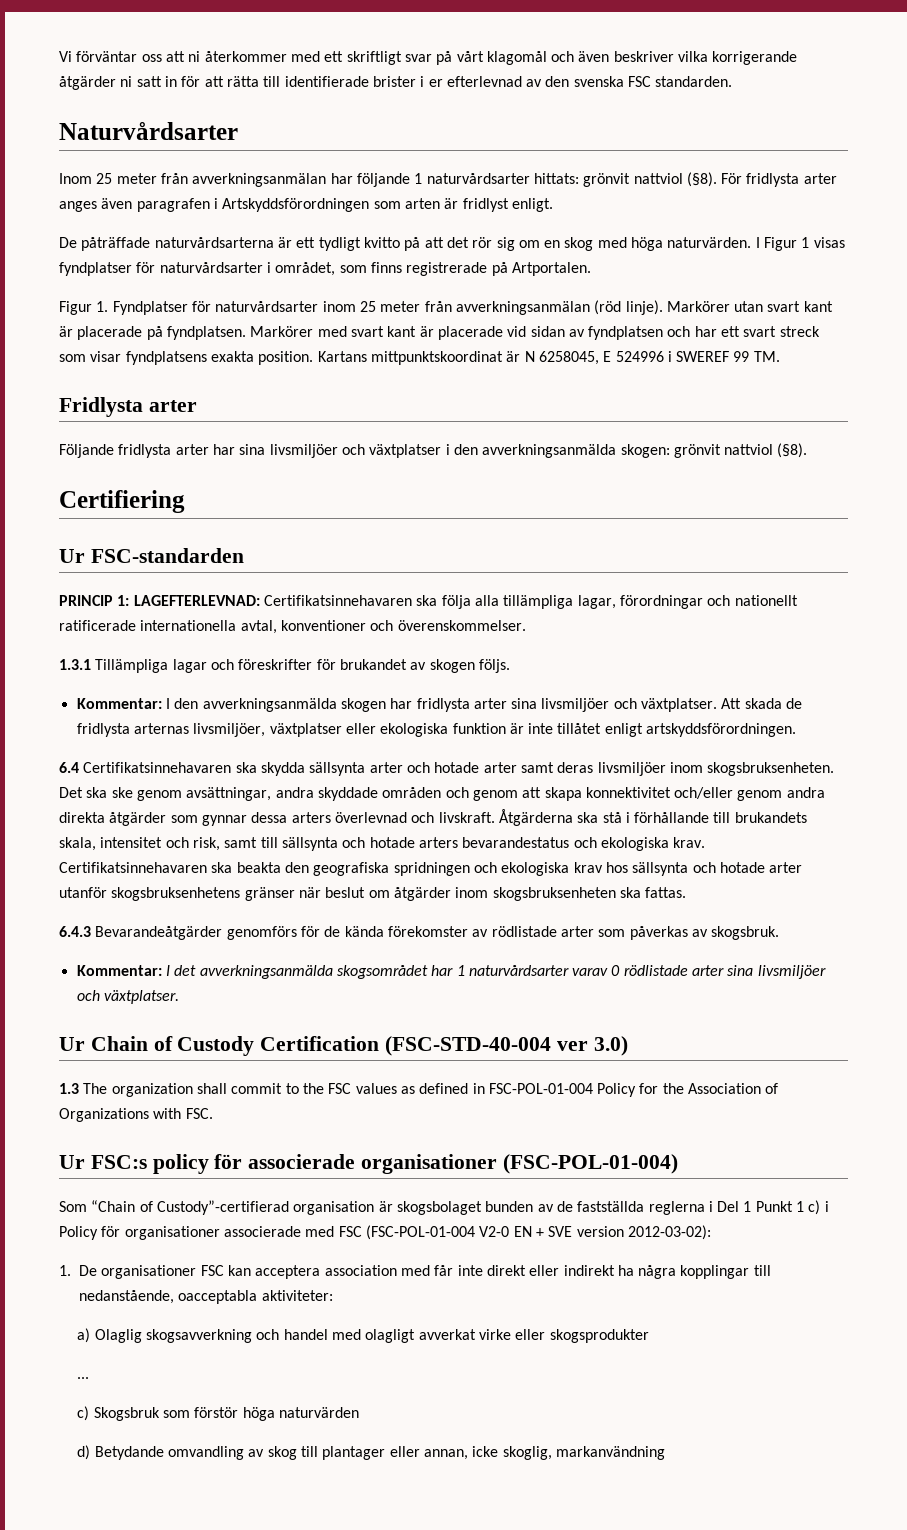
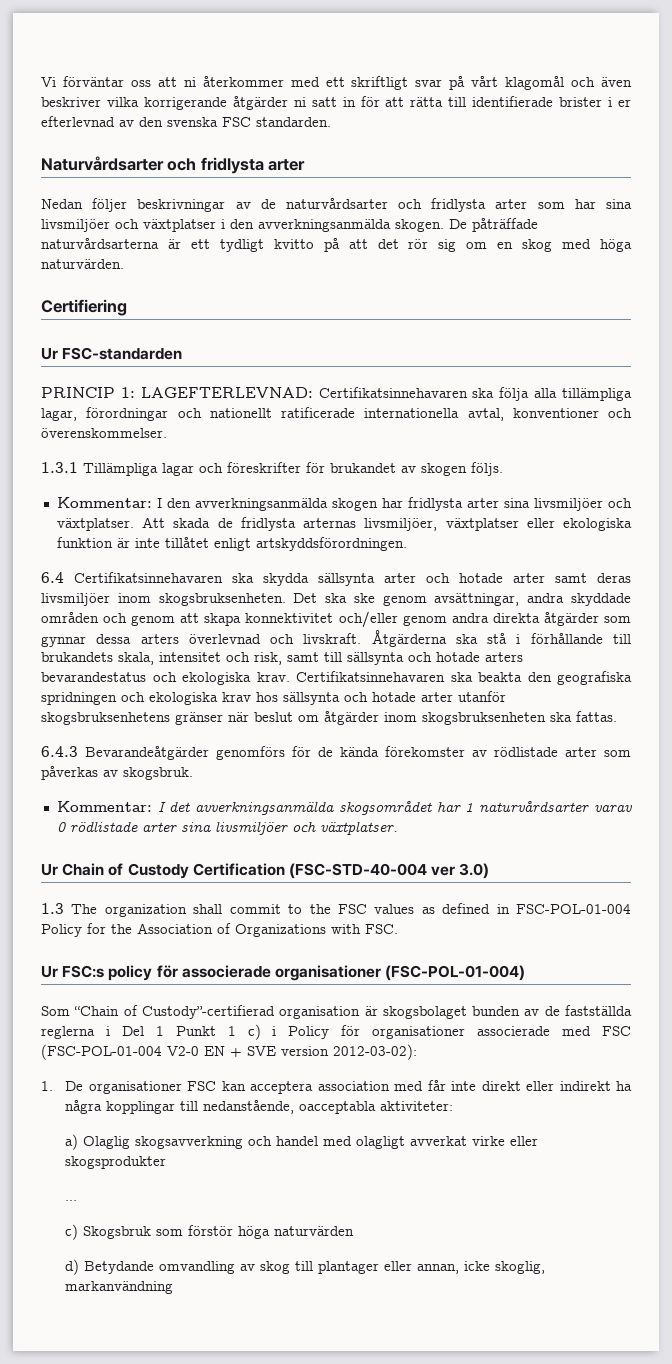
- Naturvårdsarter
- Inom 25 meter från avverkningsanmälan har följande 1 naturvårdsarter hittats: grönvit nattviol (§8). För fridlysta arter anges även paragrafen i Artskyddsförordningen som arten är fridlyst enligt.
- De påträffade naturvårdsarterna är ett tydligt kvitto på att det rör sig om en skog med höga naturvärden. I Figur 1 visas fyndplatser för naturvårdsarter i området, som finns registrerade på Artportalen.
- Figur 1. Fyndplatser för naturvårdsarter inom 25 meter från avverkningsanmälan (röd linje). Markörer utan svart kant är placerade på fyndplatsen. Markörer med svart kant är placerade vid sidan av fyndplatsen och har ett svart streck som visar fyndplatsens exakta position. Kartans mittpunktskoordinat är N 6258045, E 524996 i SWEREF 99 TM.
- Fridlysta arter
- Följande fridlysta arter har sina livsmiljöer och växtplatser i den avverkningsanmälda skogen: grönvit nattviol (§8).
+ Naturvårdsarter och fridlysta arter
+ Nedan följer beskrivningar av de naturvårdsarter och fridlysta arter som har sina livsmiljöer och växtplatser i den avverkningsanmälda skogen. De påträffade naturvårdsarterna är ett tydligt kvitto på att det rör sig om en skog med höga naturvärden.

